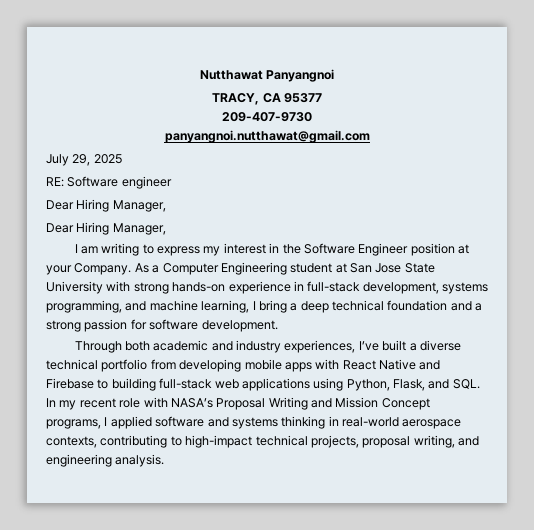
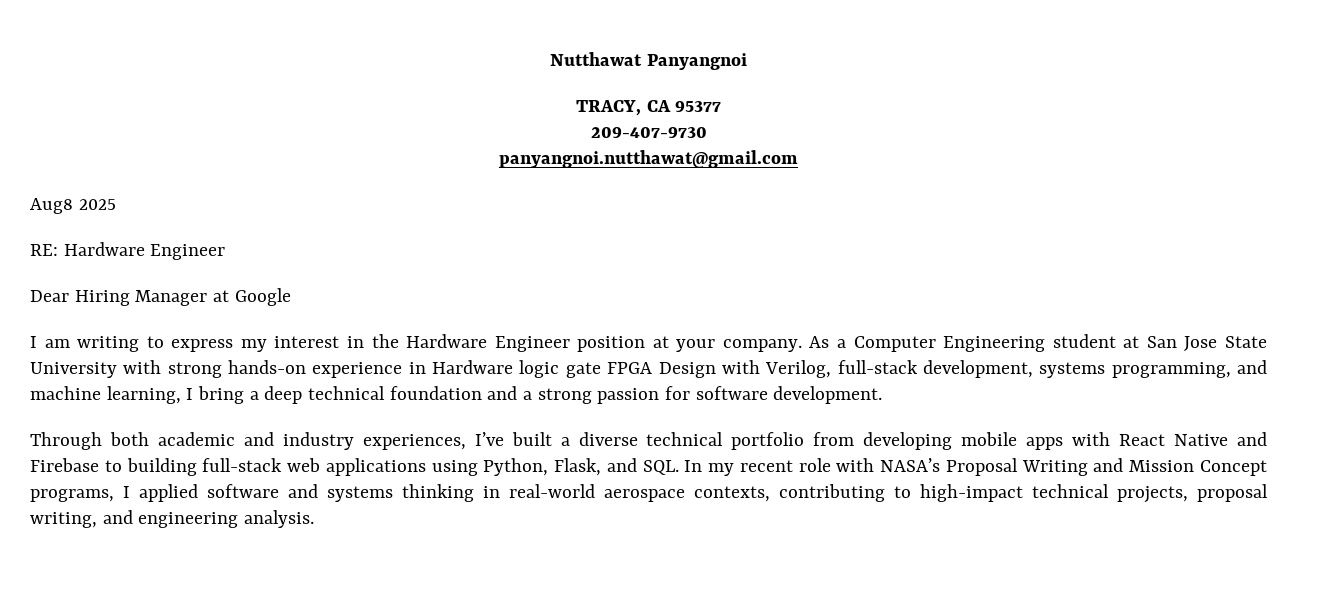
- July 29, 2025
+ Aug8 2025
- RE: Software engineer
- Dear Hiring Manager,
- Dear Hiring Manager,
+ RE: Hardware Engineer
+ Dear Hiring Manager at Google
- I am writing to express my interest in the Software Engineer position at your Company.
+ I am writing to express my interest in the Hardware Engineer position at your company.
- As a Computer Engineering student at San Jose State University with strong hands-on experience in full-stack development, systems programming, and machine learning, I bring a deep technical foundation and a strong passion for software development.
+ As a Computer Engineering student at San Jose State University with strong hands-on experience in Hardware logic gate FPGA Design with Verilog, full-stack development, systems programming, and machine learning, I bring a deep technical foundation and a strong passion for software development.

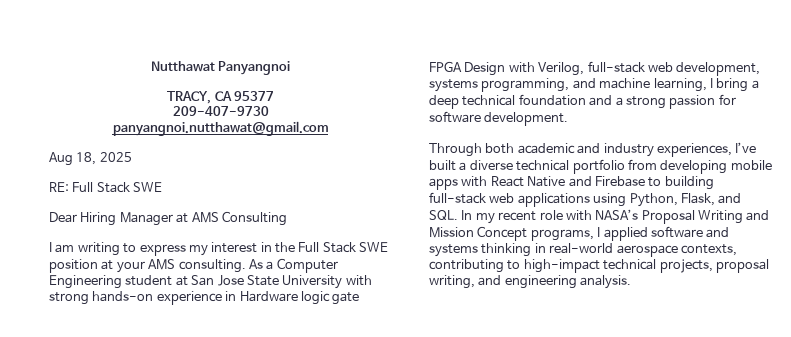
- Aug8 2025
+ Aug 18, 2025
- RE: Hardware Engineer
+ RE: Full Stack SWE
- Dear Hiring Manager at Google
+ Dear Hiring Manager at AMS Consulting
- I am writing to express my interest in the Hardware Engineer position at your company.
+ I am writing to express my interest in the Full Stack SWE position at your AMS consulting.
- As a Computer Engineering student at San Jose State University with strong hands-on experience in Hardware logic gate FPGA Design with Verilog, full-stack development, systems programming, and machine learning, I bring a deep technical foundation and a strong passion for software development.
+ As a Computer Engineering student at San Jose State University with strong hands-on experience in Hardware logic gate FPGA Design with Verilog, full-stack web development, systems programming, and machine learning, I bring a deep technical foundation and a strong passion for software development.

